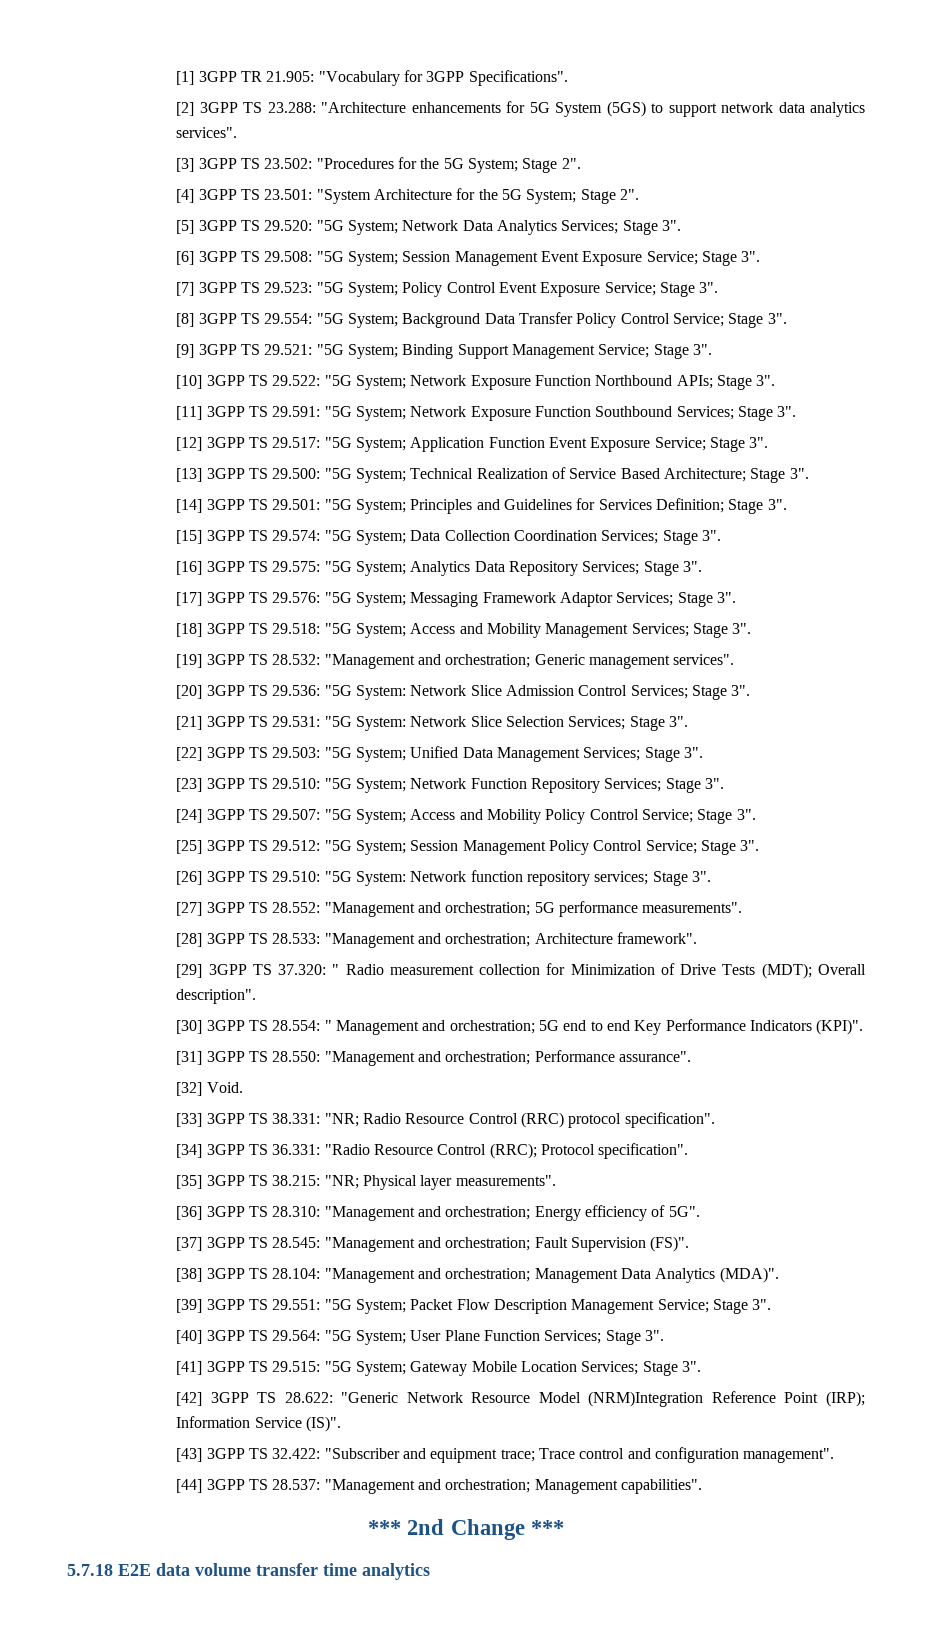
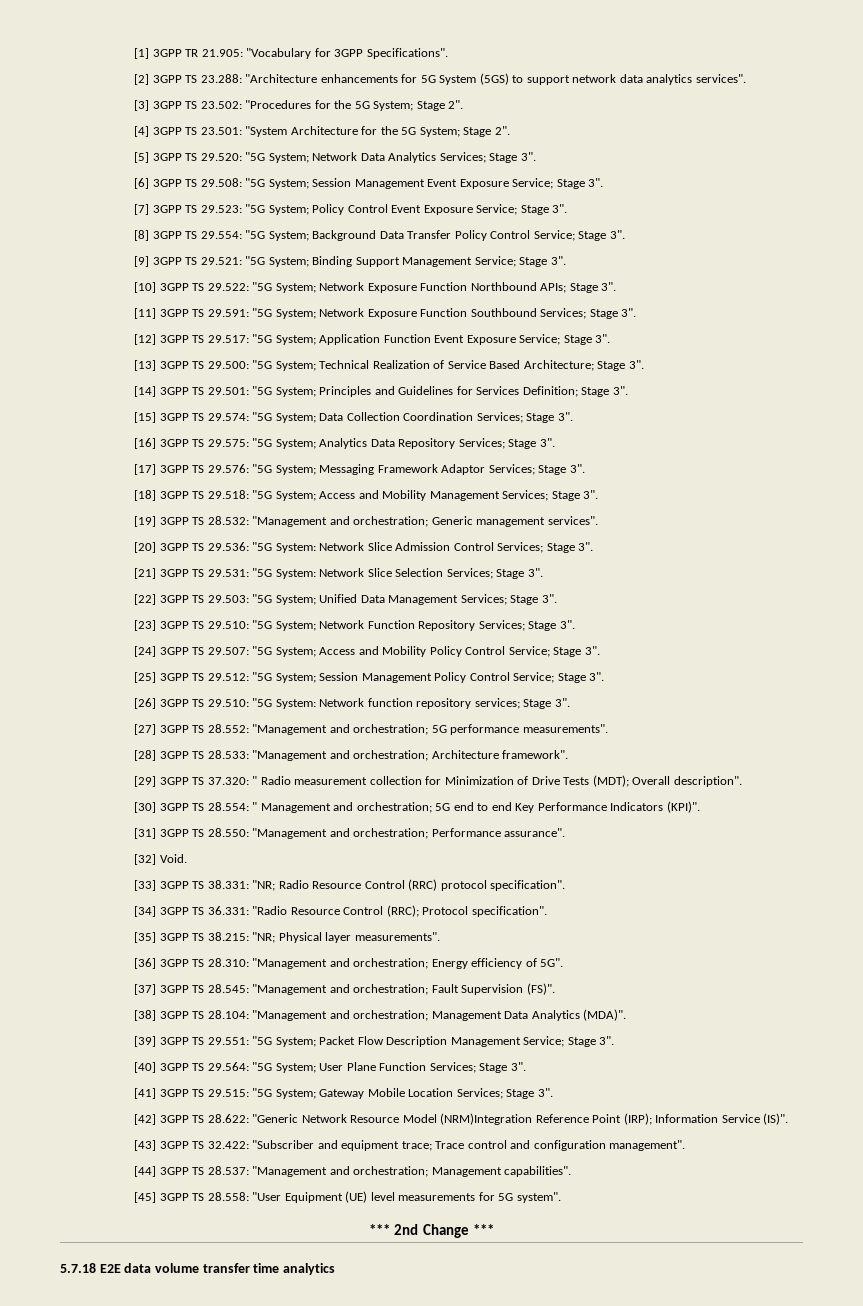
+ [45] 3GPP TS 28.558: "User Equipment (UE) level measurements for 5G system".

